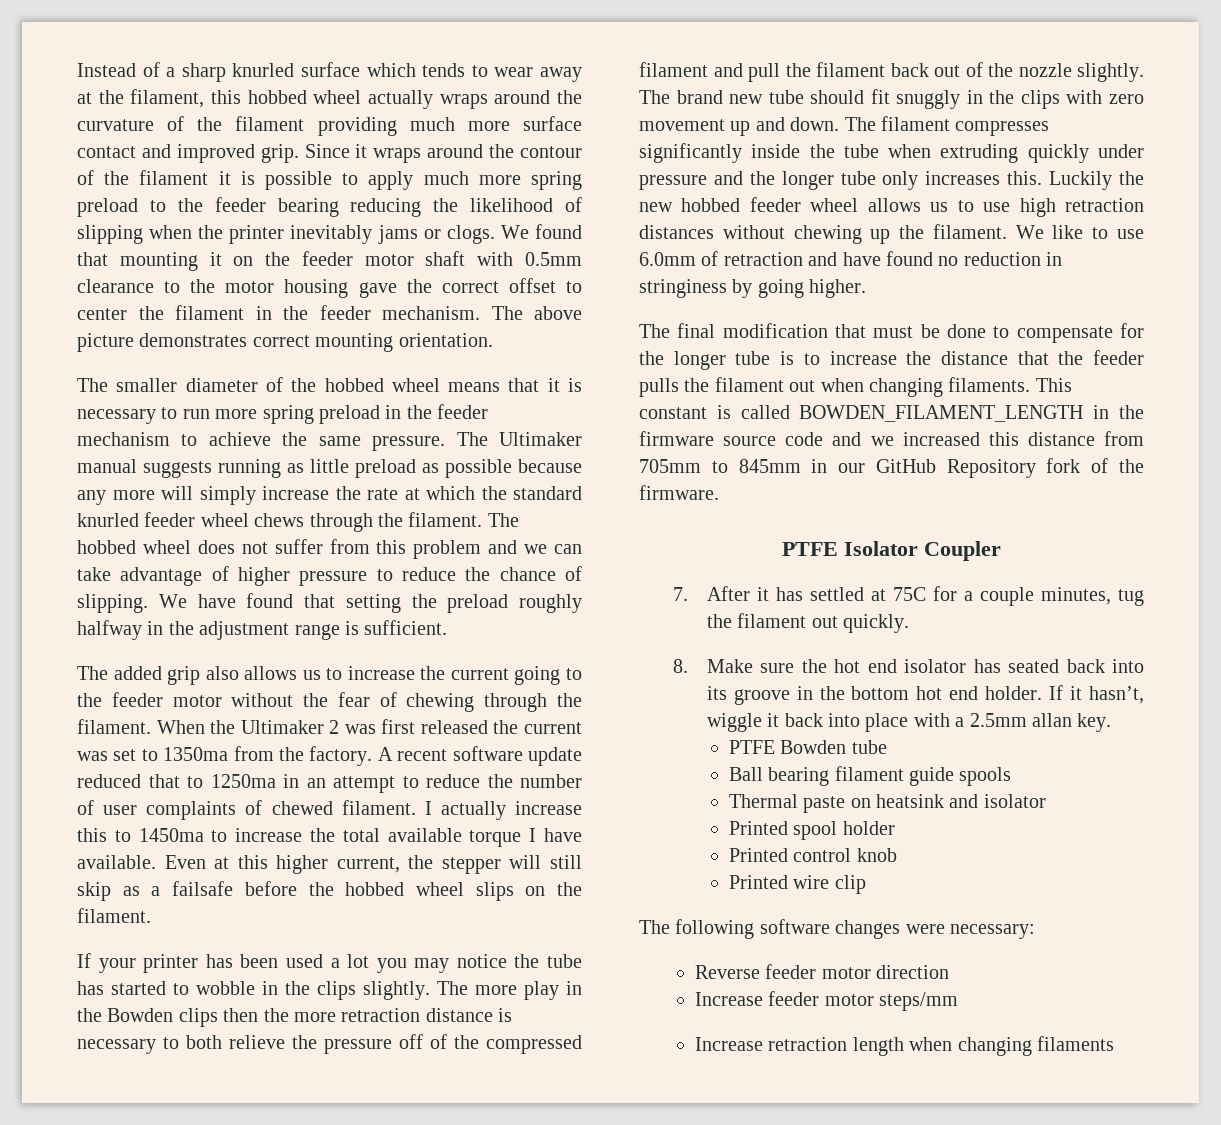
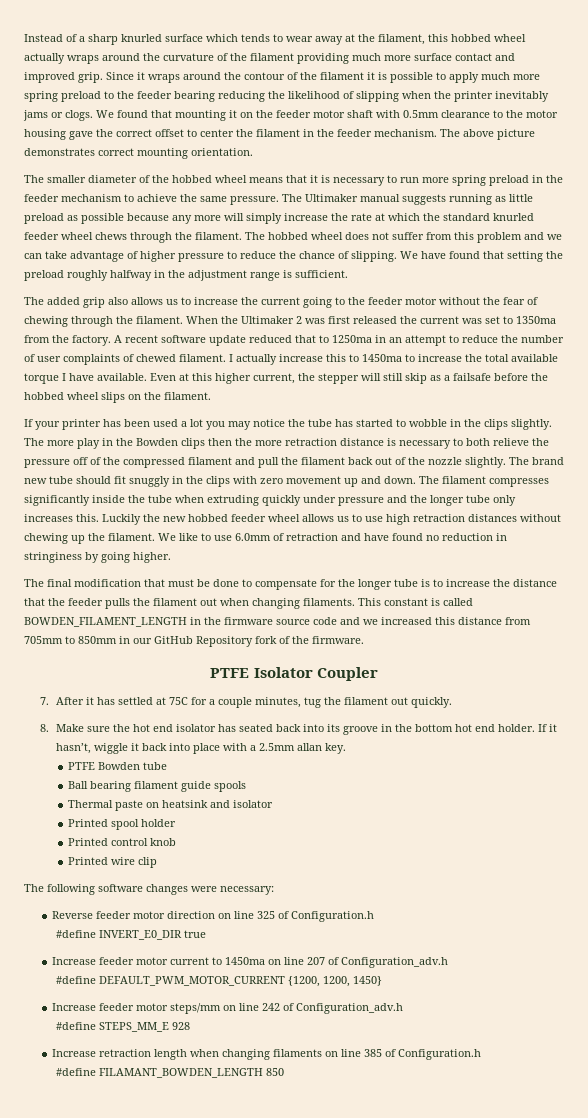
- This constant is called BOWDEN_FILAMENT_LENGTH in the firmware source code and we increased this distance from 705mm to 845mm in our GitHub Repository fork of the firmware.
+ This constant is called BOWDEN_FILAMENT_LENGTH in the firmware source code and we increased this distance from 705mm to 850mm in our GitHub Repository fork of the firmware.
- Reverse feeder motor direction
- Increase feeder motor steps/mm
+ Reverse feeder motor direction on line 325 of Configuration.h
+ #define INVERT_E0_DIR true
+ Increase feeder motor current to 1450ma on line 207 of Configuration_adv.h
+ #define DEFAULT_PWM_MOTOR_CURRENT {1200, 1200, 1450}
+ Increase feeder motor steps/mm on line 242 of Configuration_adv.h
+ #define STEPS_MM_E 928
- Increase retraction length when changing filaments
+ Increase retraction length when changing filaments on line 385 of Configuration.h
+ #define FILAMANT_BOWDEN_LENGTH 850

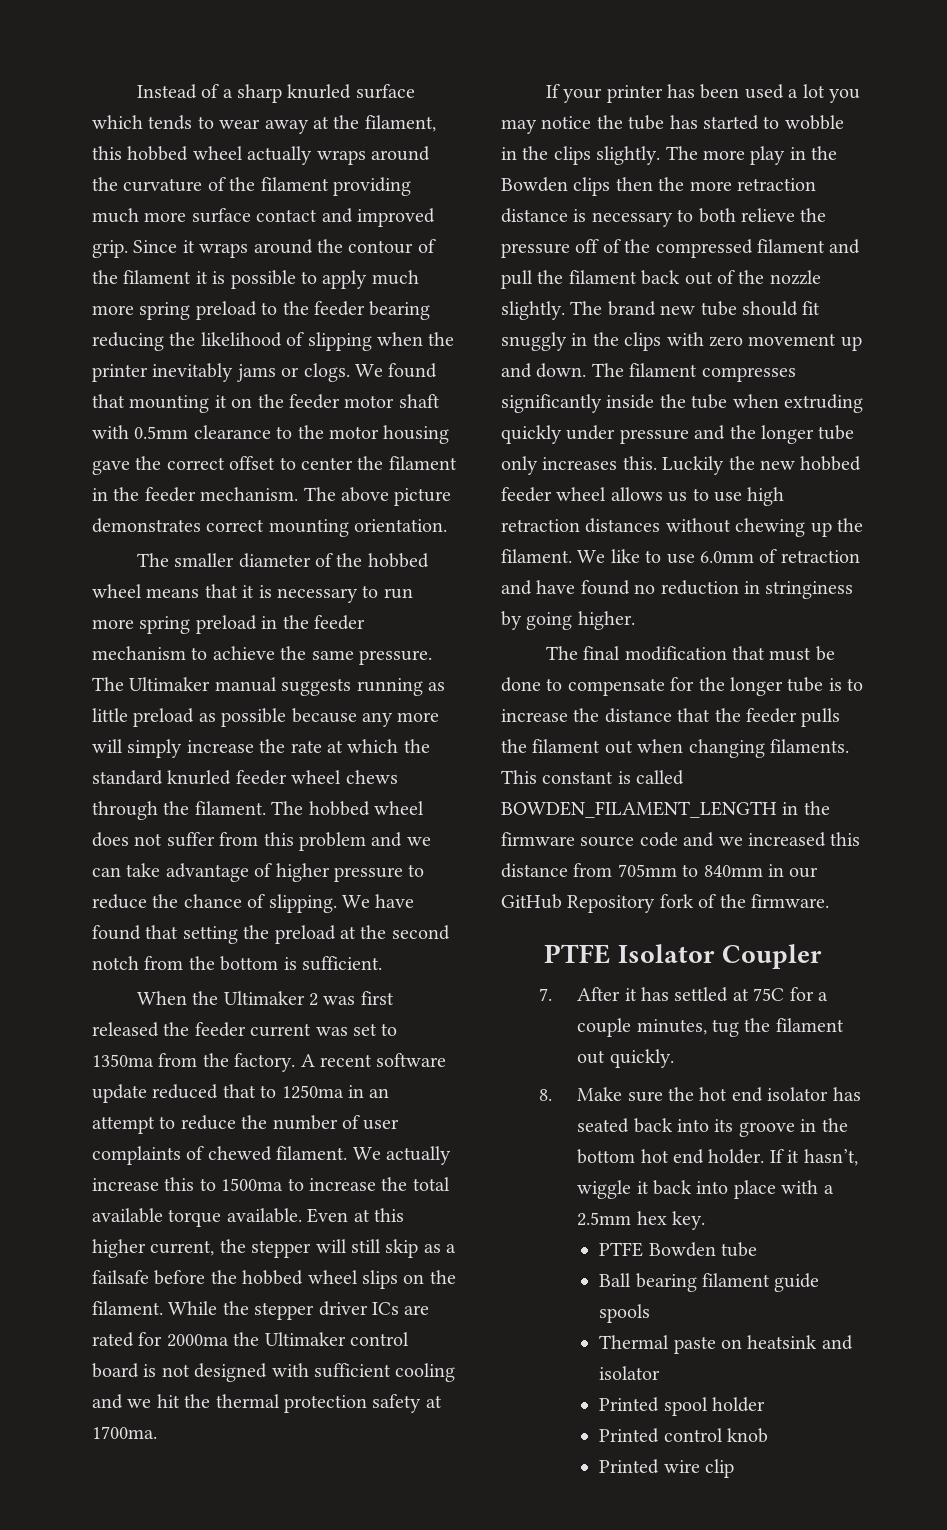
- We have found that setting the preload roughly halfway in the adjustment range is sufficient.
- The added grip also allows us to increase the current going to the feeder motor without the fear of chewing through the filament. When the Ultimaker 2 was first released the current was set to 1350ma from the factory.
+ We have found that setting the preload at the second notch from the bottom is sufficient.
+ When the Ultimaker 2 was first released the feeder current was set to 1350ma from the factory.
- I actually increase this to 1450ma to increase the total available torque I have available.
+ We actually increase this to 1500ma to increase the total available torque available.
+ While the stepper driver ICs are rated for 2000ma the Ultimaker control board is not designed with sufficient cooling and we hit the thermal protection safety at 1700ma.
- This constant is called BOWDEN_FILAMENT_LENGTH in the firmware source code and we increased this distance from 705mm to 850mm in our GitHub Repository fork of the firmware.
+ This constant is called BOWDEN_FILAMENT_LENGTH in the firmware source code and we increased this distance from 705mm to 840mm in our GitHub Repository fork of the firmware.
- If it hasn’t, wiggle it back into place with a 2.5mm allan key.
+ If it hasn’t, wiggle it back into place with a 2.5mm hex key.
- The following software changes were necessary:
- Reverse feeder motor direction on line 325 of Configuration.h
- #define INVERT_E0_DIR true
- Increase feeder motor current to 1450ma on line 207 of Configuration_adv.h
- #define DEFAULT_PWM_MOTOR_CURRENT {1200, 1200, 1450}
- Increase feeder motor steps/mm on line 242 of Configuration_adv.h
- #define STEPS_MM_E 928
- Increase retraction length when changing filaments on line 385 of Configuration.h
- #define FILAMANT_BOWDEN_LENGTH 850

